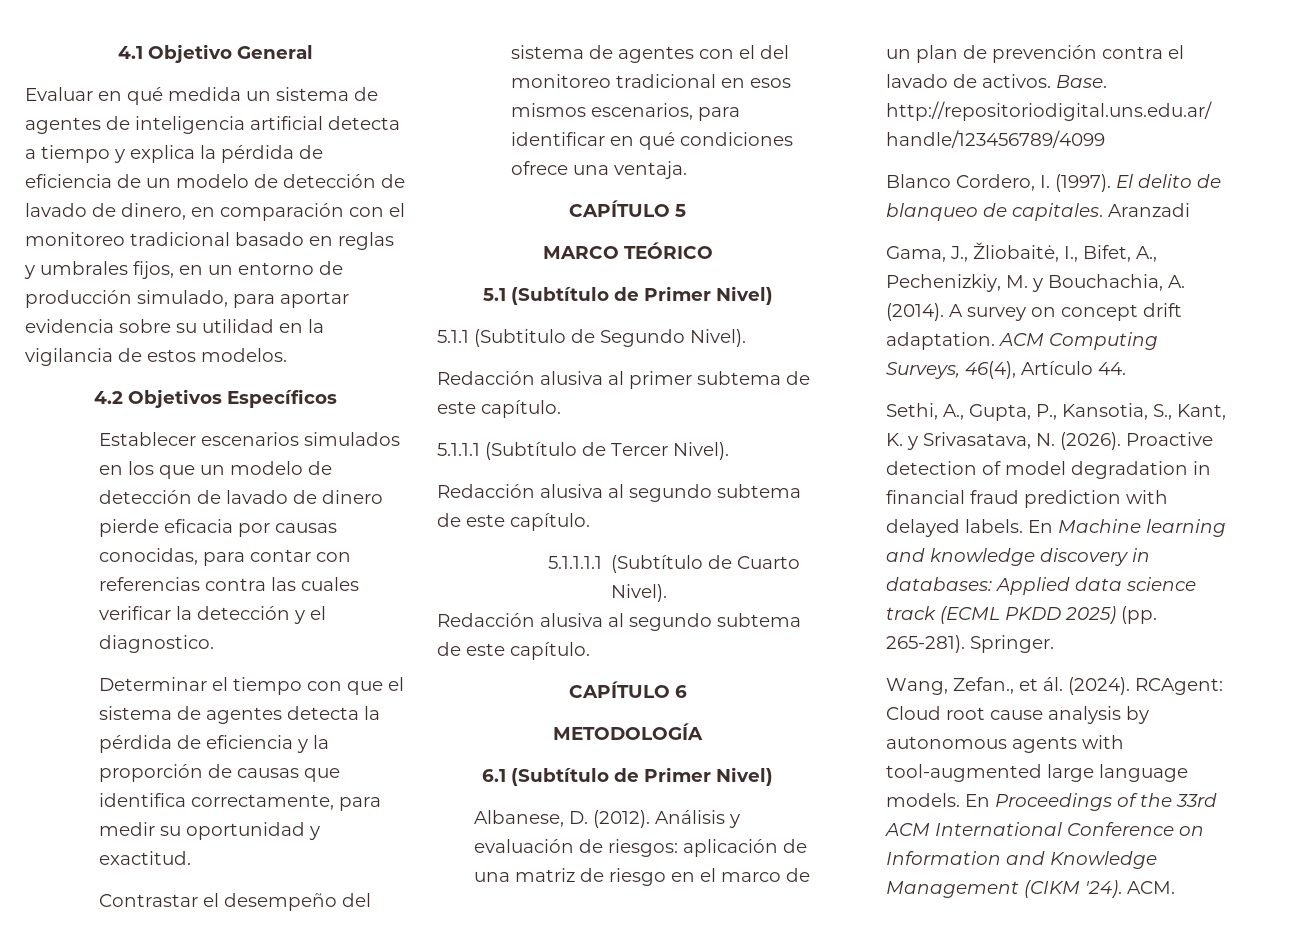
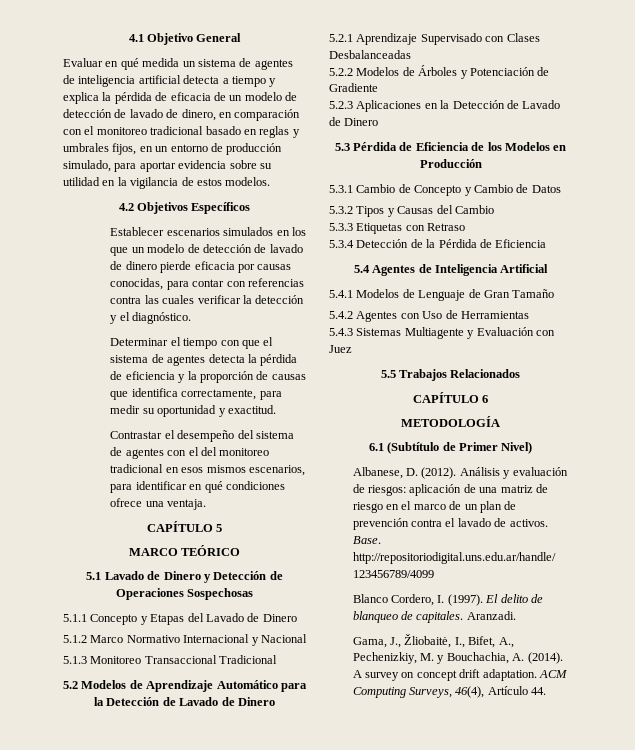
- Evaluar en qué medida un sistema de agentes de inteligencia artificial detecta a tiempo y explica la pérdida de eficiencia de un modelo de detección de lavado de dinero, en comparación con el monitoreo tradicional basado en reglas y umbrales fijos, en un entorno de producción simulado, para aportar evidencia sobre su utilidad en la vigilancia de estos modelos.
+ Evaluar en qué medida un sistema de agentes de inteligencia artificial detecta a tiempo y explica la pérdida de eficacia de un modelo de detección de lavado de dinero, en comparación con el monitoreo tradicional basado en reglas y umbrales fijos, en un entorno de producción simulado, para aportar evidencia sobre su utilidad en la vigilancia de estos modelos.
- Establecer escenarios simulados en los que un modelo de detección de lavado de dinero pierde eficacia por causas conocidas, para contar con referencias contra las cuales verificar la detección y el diagnostico.
+ Establecer escenarios simulados en los que un modelo de detección de lavado de dinero pierde eficacia por causas conocidas, para contar con referencias contra las cuales verificar la detección y el diagnóstico.
- 5.1 (Subtítulo de Primer Nivel)
- 5.1.1 (Subtitulo de Segundo Nivel).
- Redacción alusiva al primer subtema de este capítulo.
- 5.1.1.1 (Subtítulo de Tercer Nivel).
- Redacción alusiva al segundo subtema de este capítulo.
- 5.1.1.1.1 (Subtítulo de Cuarto Nivel).
- Redacción alusiva al segundo subtema de este capítulo.
+ 5.1 Lavado de Dinero y Detección de Operaciones Sospechosas
+ 5.1.1 Concepto y Etapas del Lavado de Dinero
+ 5.1.2 Marco Normativo Internacional y Nacional
+ 5.1.3 Monitoreo Transaccional Tradicional
+ 5.2 Modelos de Aprendizaje Automático para la Detección de Lavado de Dinero
+ 5.2.1 Aprendizaje Supervisado con Clases Desbalanceadas
+ 5.2.2 Modelos de Árboles y Potenciación de Gradiente
+ 5.2.3 Aplicaciones en la Detección de Lavado de Dinero
+ 5.3 Pérdida de Eficiencia de los Modelos en Producción
+ 5.3.1 Cambio de Concepto y Cambio de Datos
+ 5.3.2 Tipos y Causas del Cambio
+ 5.3.3 Etiquetas con Retraso
+ 5.3.4 Detección de la Pérdida de Eficiencia
+ 5.4 Agentes de Inteligencia Artificial
+ 5.4.1 Modelos de Lenguaje de Gran Tamaño
+ 5.4.2 Agentes con Uso de Herramientas
+ 5.4.3 Sistemas Multiagente y Evaluación con Juez
+ 5.5 Trabajos Relacionados
- Aranzadi
+ Aranzadi.
- Sethi, A., Gupta, P., Kansotia, S., Kant, K. y Srivasatava, N. (2026). Proactive detection of model degradation in financial fraud prediction with delayed labels. En Machine learning and knowledge discovery in databases: Applied data science track (ECML PKDD 2025) (pp. 265-281). Springer.
- Wang, Zefan., et ál. (2024). RCAgent: Cloud root cause analysis by autonomous agents with tool-augmented large language models. En Proceedings of the 33rd ACM International Conference on Information and Knowledge Management (CIKM '24). ACM.

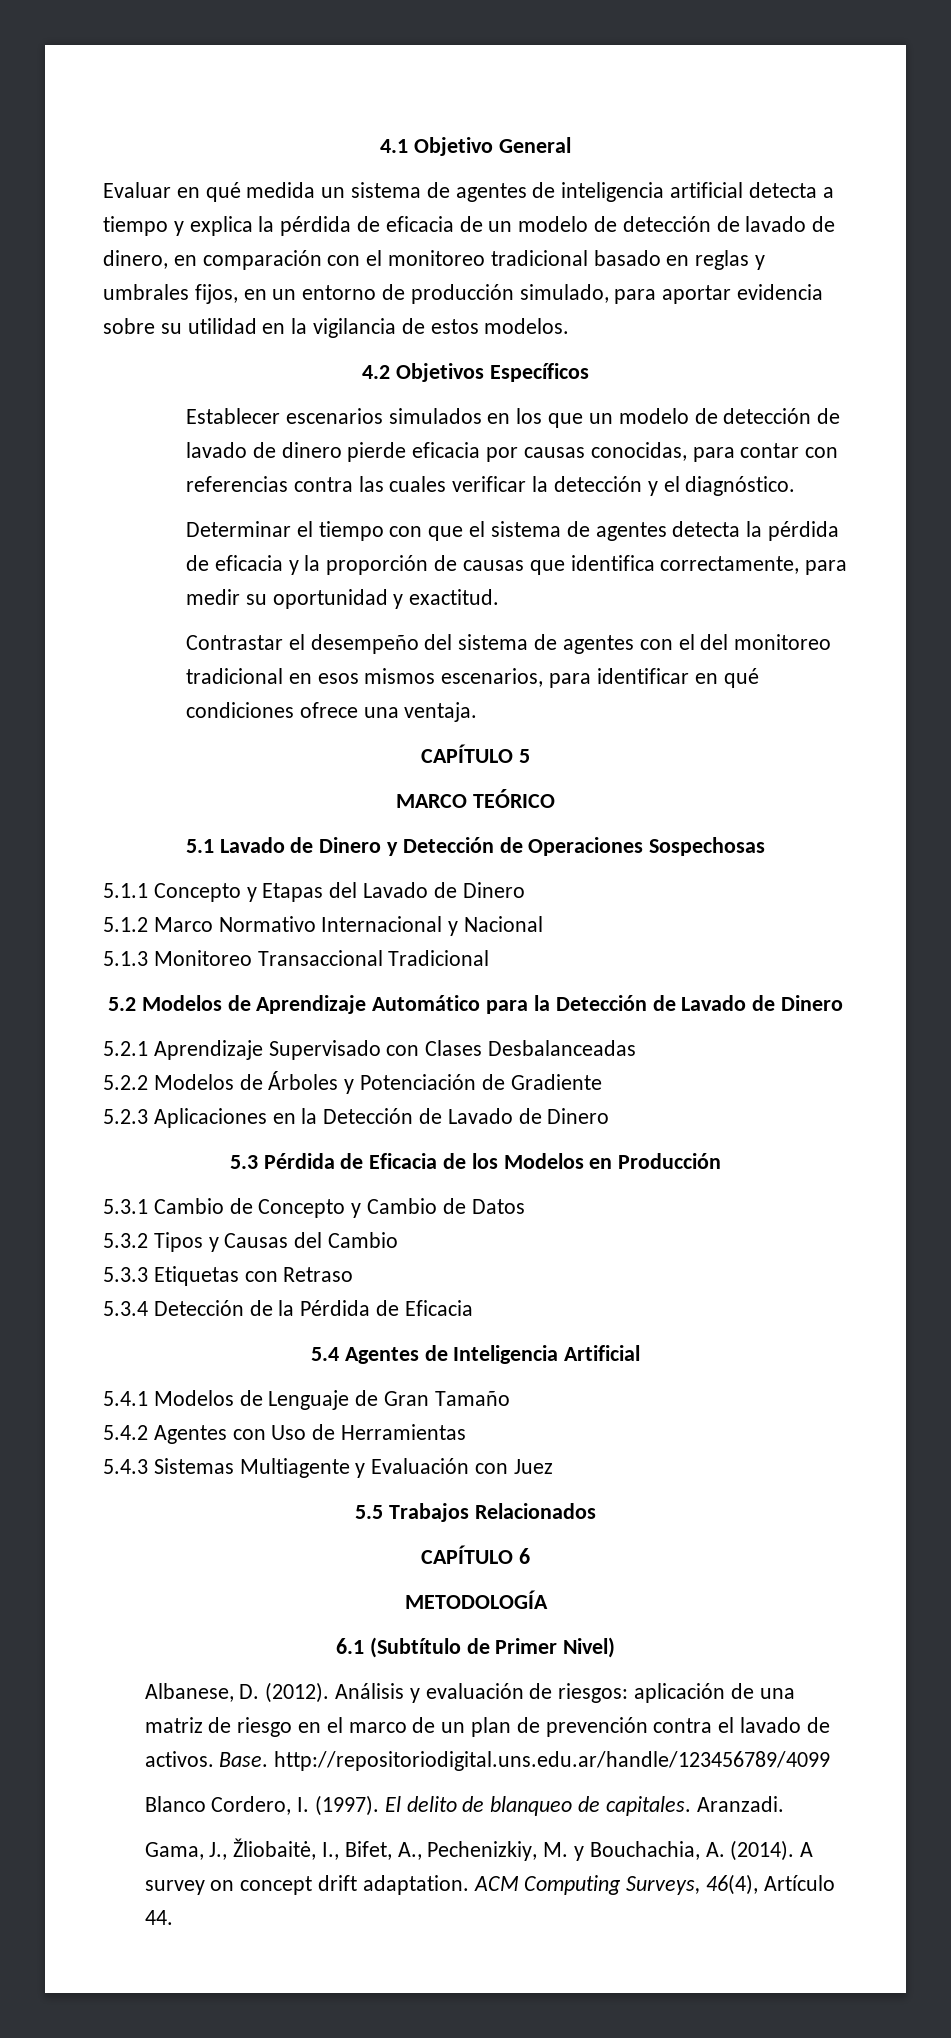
- Determinar el tiempo con que el sistema de agentes detecta la pérdida de eficiencia y la proporción de causas que identifica correctamente, para medir su oportunidad y exactitud.
+ Determinar el tiempo con que el sistema de agentes detecta la pérdida de eficacia y la proporción de causas que identifica correctamente, para medir su oportunidad y exactitud.
- 5.3 Pérdida de Eficiencia de los Modelos en Producción
+ 5.3 Pérdida de Eficacia de los Modelos en Producción
- 5.3.4 Detección de la Pérdida de Eficiencia
+ 5.3.4 Detección de la Pérdida de Eficacia

